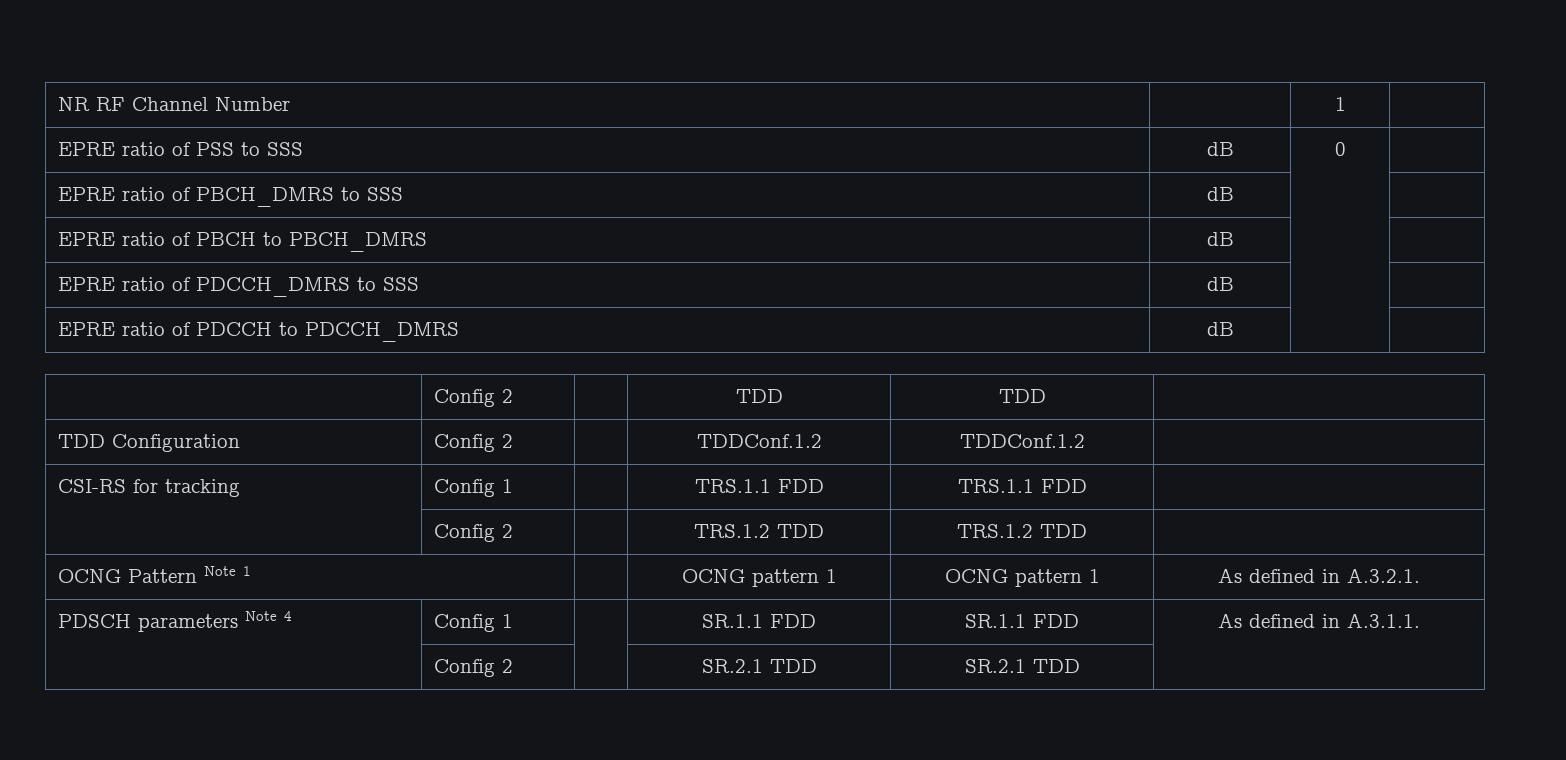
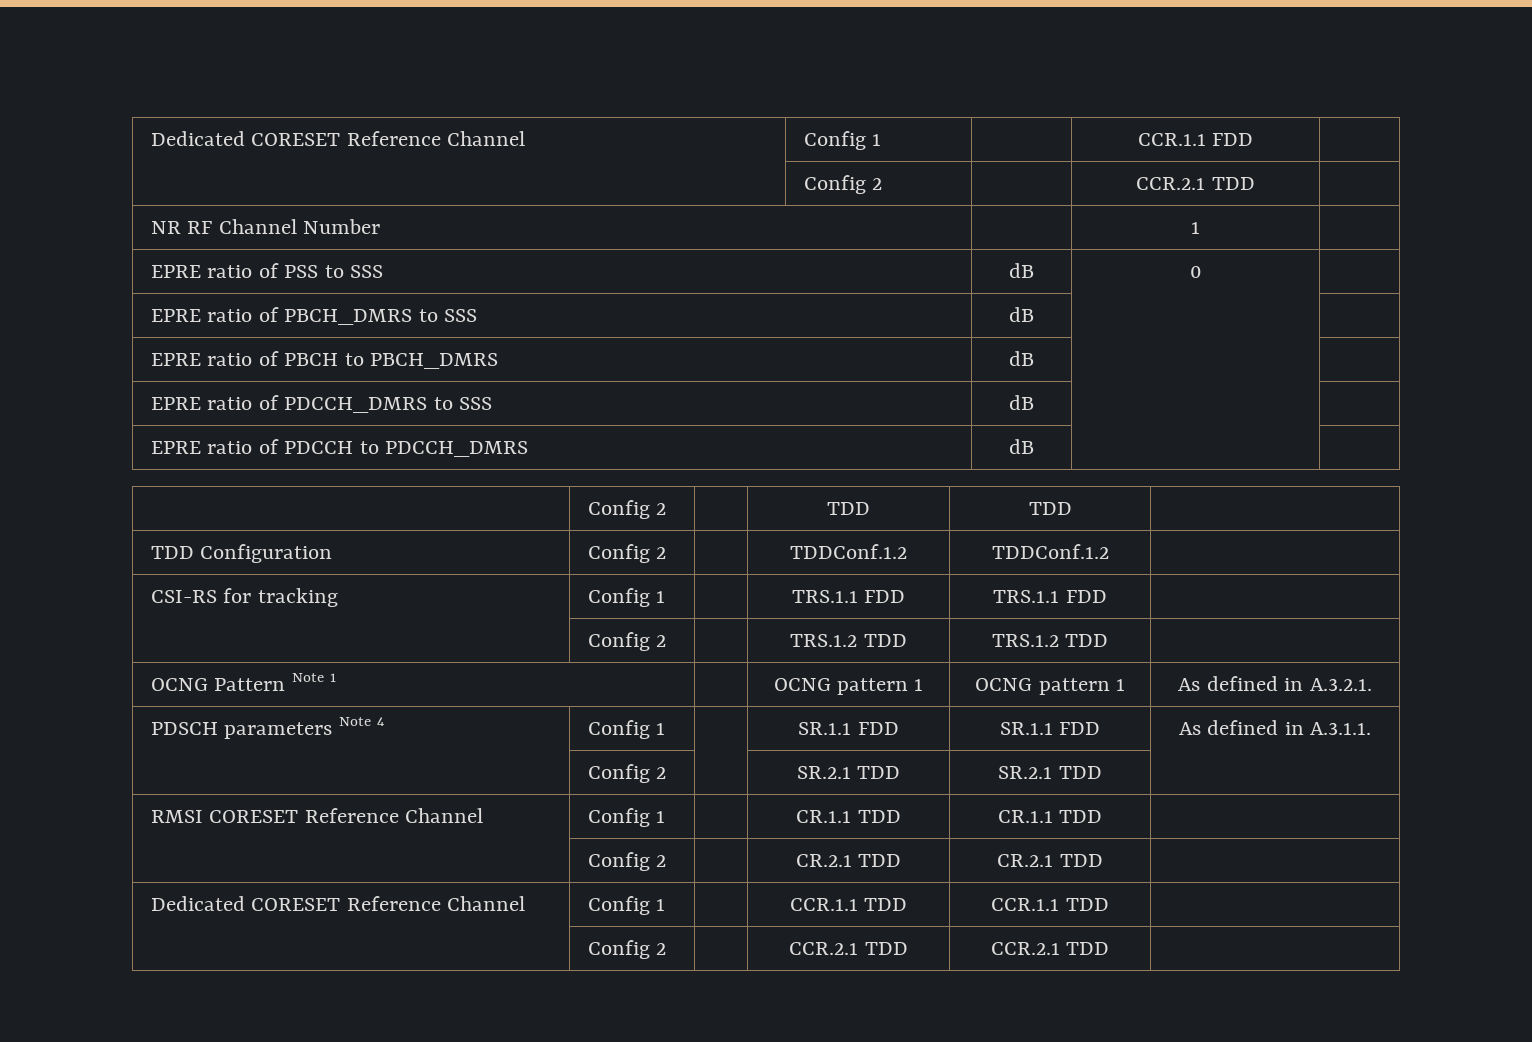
+ Dedicated CORESET Reference Channel | Config 1 | | CCR.1.1 FDD |
+ | Config 2 | | CCR.2.1 TDD |
+ RMSI CORESET Reference Channel | Config 1 | | CR.1.1 TDD | CR.1.1 TDD |
+ | Config 2 | | CR.2.1 TDD | CR.2.1 TDD |
+ Dedicated CORESET Reference Channel | Config 1 | | CCR.1.1 TDD | CCR.1.1 TDD |
+ | Config 2 | | CCR.2.1 TDD | CCR.2.1 TDD |

